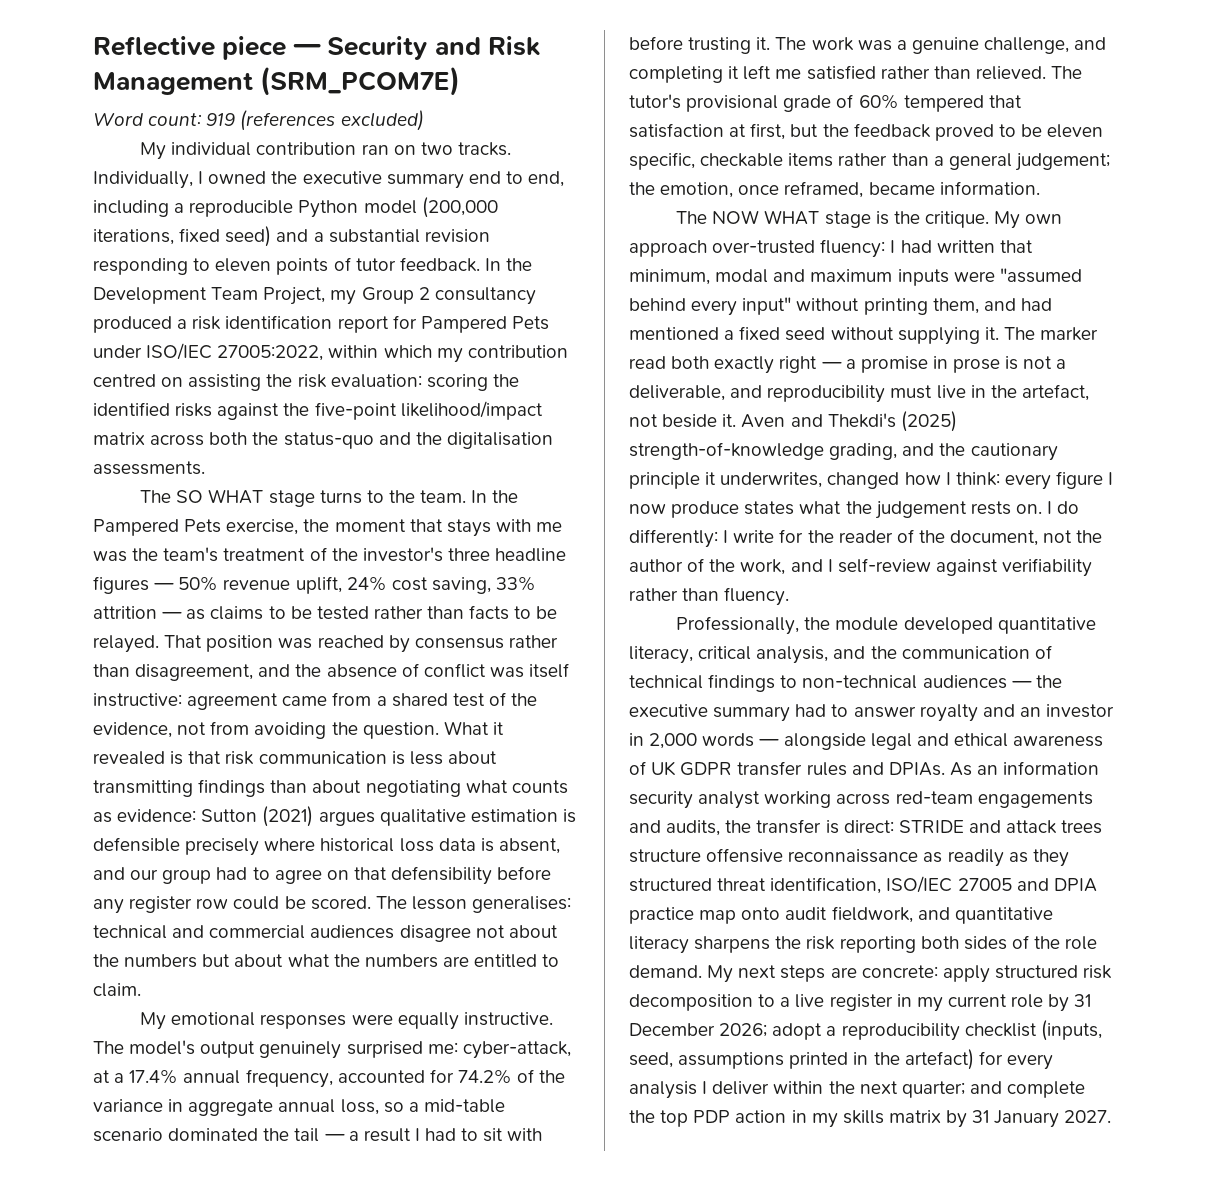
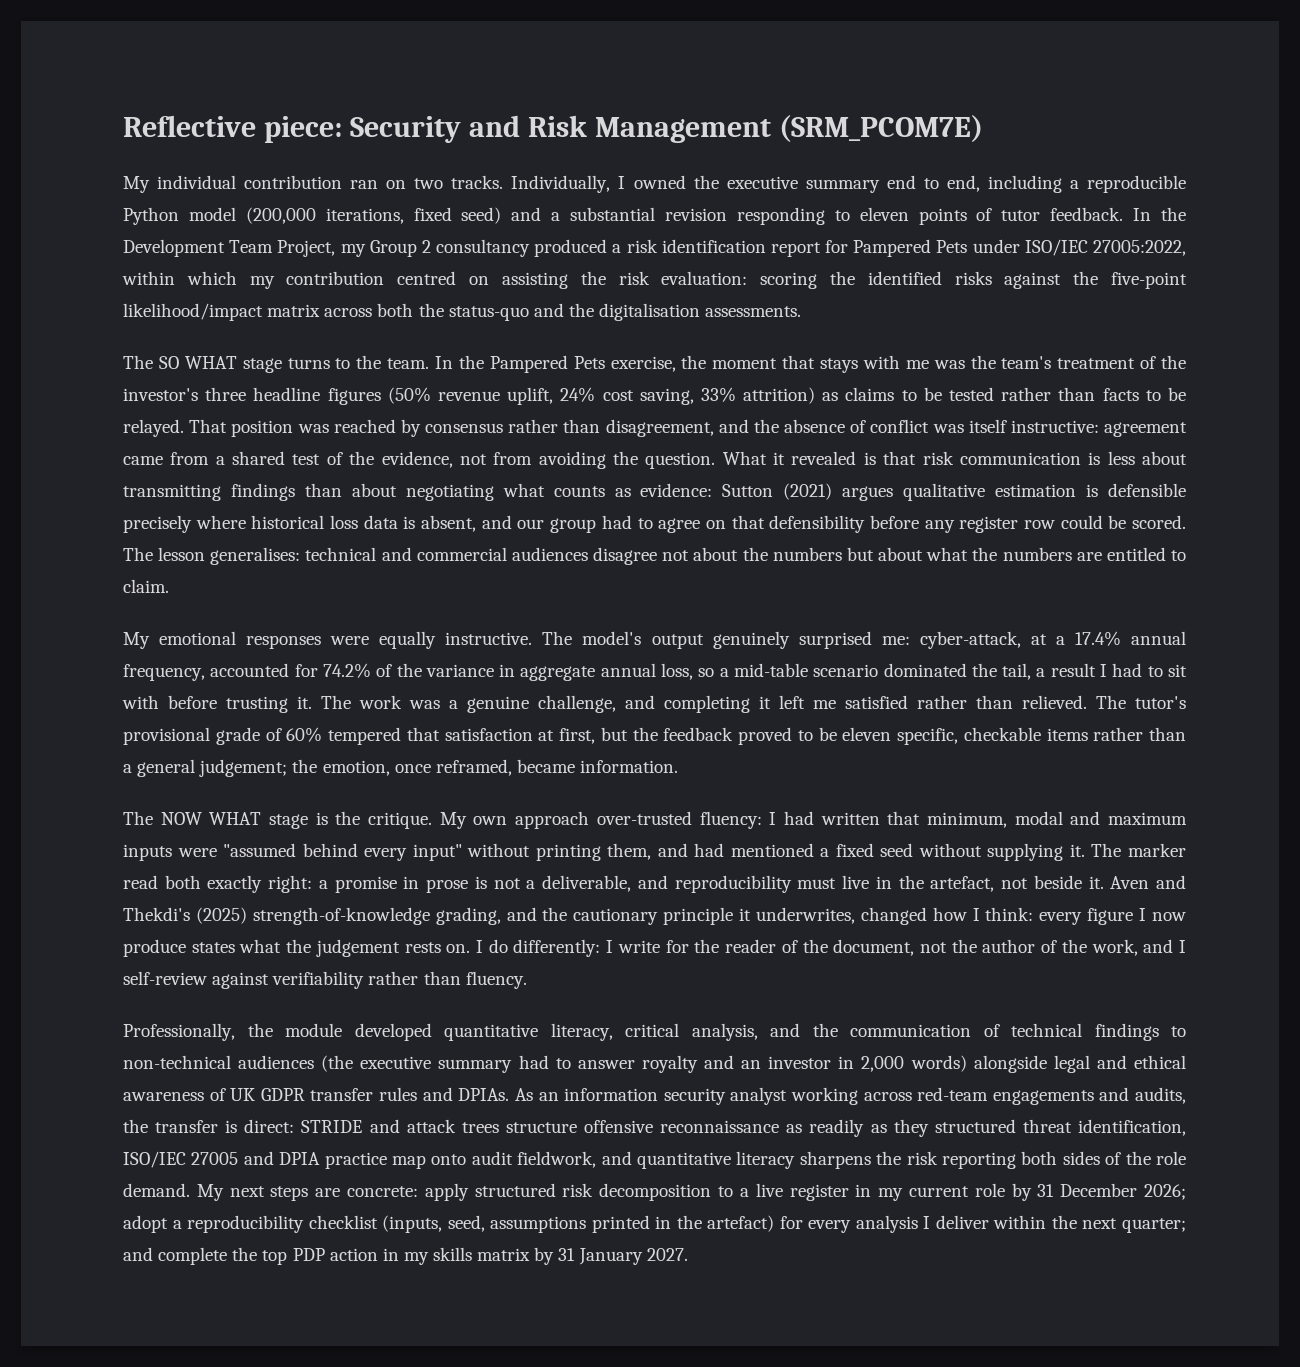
- Reflective piece — Security and Risk Management (SRM_PCOM7E)
+ Reflective piece: Security and Risk Management (SRM_PCOM7E)
- Word count: 919 (references excluded)
- In the Pampered Pets exercise, the moment that stays with me was the team's treatment of the investor's three headline figures — 50% revenue uplift, 24% cost saving, 33% attrition — as claims to be tested rather than facts to be relayed.
+ In the Pampered Pets exercise, the moment that stays with me was the team's treatment of the investor's three headline figures (50% revenue uplift, 24% cost saving, 33% attrition) as claims to be tested rather than facts to be relayed.
- The model's output genuinely surprised me: cyber-attack, at a 17.4% annual frequency, accounted for 74.2% of the variance in aggregate annual loss, so a mid-table scenario dominated the tail — a result I had to sit with before trusting it.
+ The model's output genuinely surprised me: cyber-attack, at a 17.4% annual frequency, accounted for 74.2% of the variance in aggregate annual loss, so a mid-table scenario dominated the tail, a result I had to sit with before trusting it.
- The marker read both exactly right — a promise in prose is not a deliverable, and reproducibility must live in the artefact, not beside it.
+ The marker read both exactly right: a promise in prose is not a deliverable, and reproducibility must live in the artefact, not beside it.
- Professionally, the module developed quantitative literacy, critical analysis, and the communication of technical findings to non-technical audiences — the executive summary had to answer royalty and an investor in 2,000 words — alongside legal and ethical awareness of UK GDPR transfer rules and DPIAs.
+ Professionally, the module developed quantitative literacy, critical analysis, and the communication of technical findings to non-technical audiences (the executive summary had to answer royalty and an investor in 2,000 words) alongside legal and ethical awareness of UK GDPR transfer rules and DPIAs.

